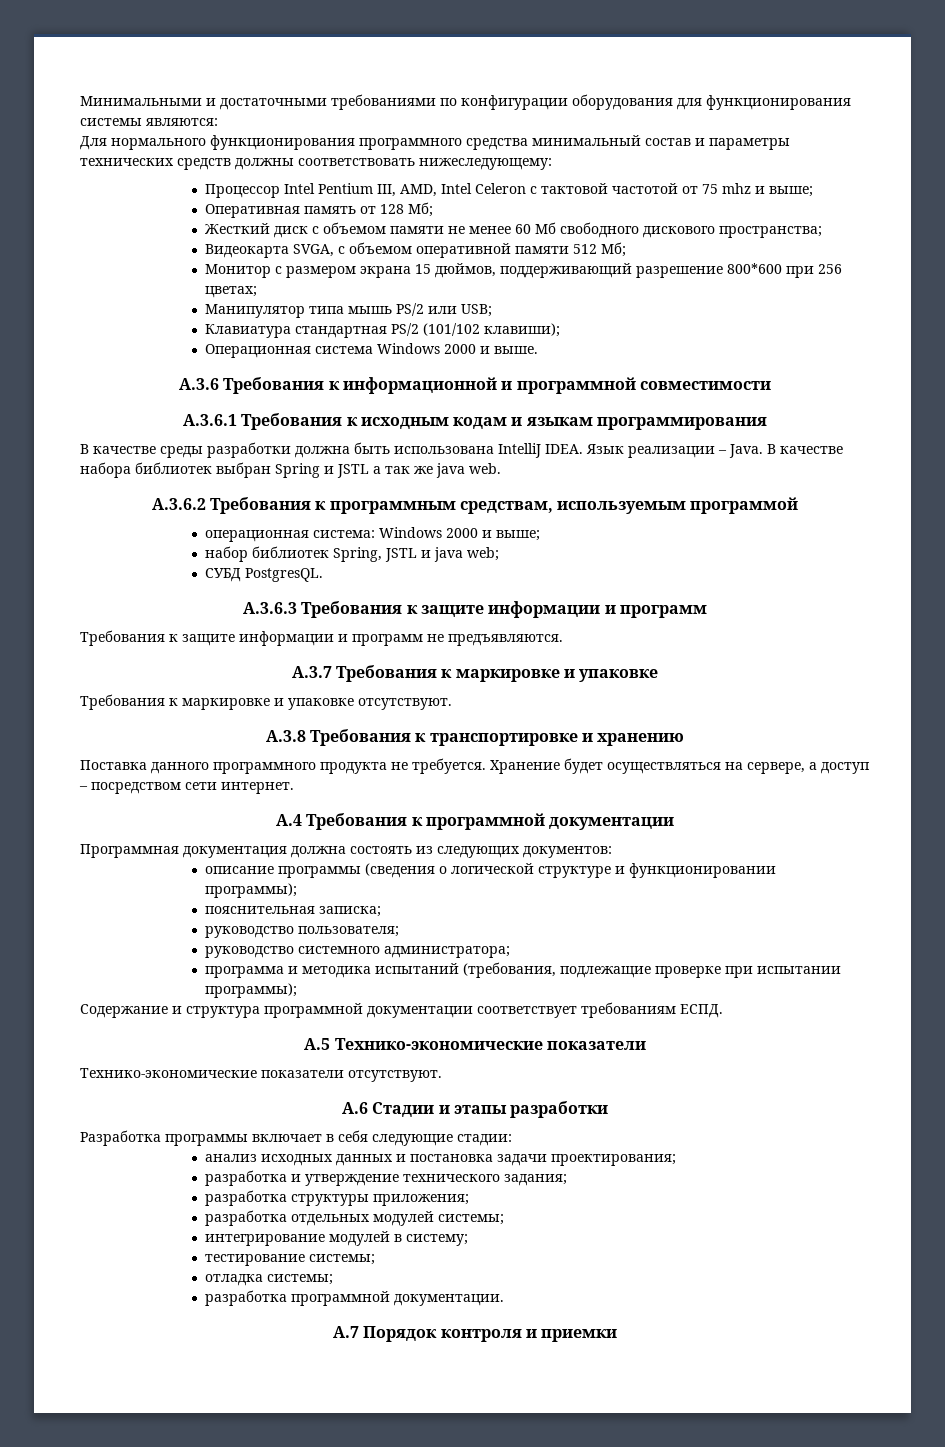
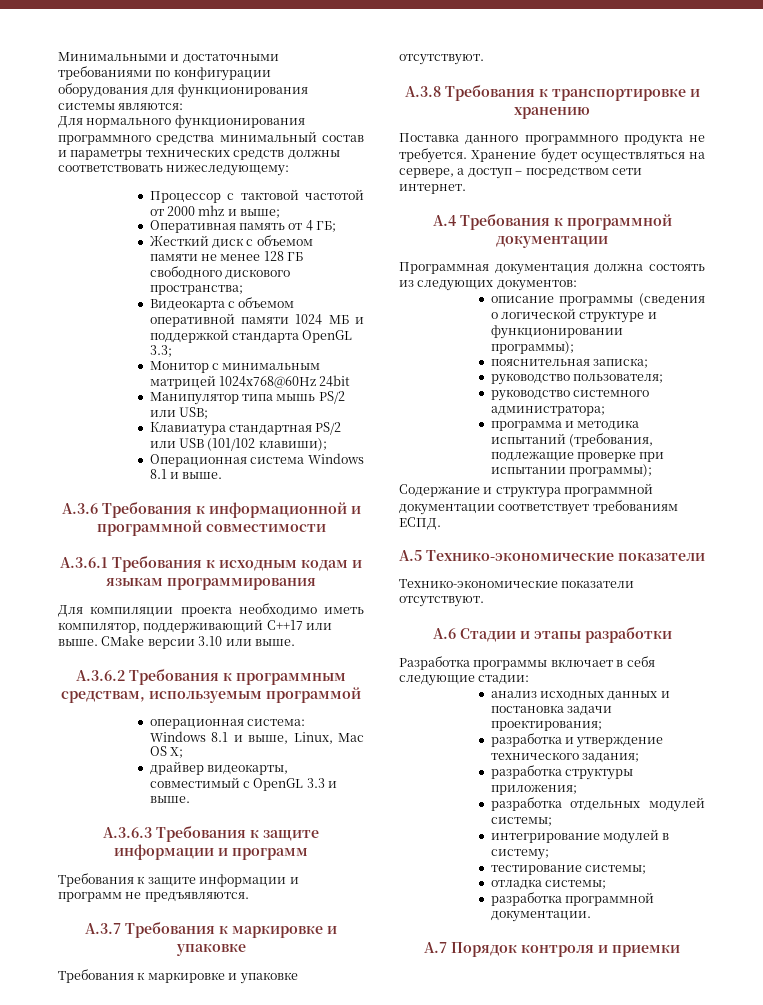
- Процессор Intel Pentium III, AMD, Intel Celeron с тактовой частотой от 75 mhz и выше;
+ Процессор с тактовой частотой от 2000 mhz и выше;
- Оперативная память от 128 Мб;
+ Оперативная память от 4 ГБ;
- Жесткий диск c объемом памяти не менее 60 Мб свободного дискового пространства;
+ Жесткий диск c объемом памяти не менее 128 ГБ свободного дискового пространства;
- Видеокарта SVGA, с объемом оперативной памяти 512 Мб;
- Монитор с размером экрана 15 дюймов, поддерживающий разрешение 800*600 при 256 цветах;
+ Видеокарта с объемом оперативной памяти 1024 МБ и поддержкой стандарта OpenGL 3.3;
+ Монитор с минимальным матрицей 1024х768@60Hz 24bit
- Клавиатура стандартная PS/2 (101/102 клавиши);
+ Клавиатура стандартная PS/2 или USB (101/102 клавиши);
- Операционная система Windows 2000 и выше.
+ Операционная система Windows 8.1 и выше.
- В качестве среды разработки должна быть использована IntelliJ IDEA. Язык реализации – Java. В качестве набора библиотек выбран Spring и JSTL а так же java web.
+ Для компиляции проекта необходимо иметь компилятор, поддерживающий C++17 или выше. CMake версии 3.10 или выше.
- операционная система: Windows 2000 и выше;
- набор библиотек Spring, JSTL и java web;
- СУБД PostgresQL.
+ операционная система: Windows 8.1 и выше, Linux, Mac OS X;
+ драйвер видеокарты, совместимый с OpenGL 3.3 и выше.

